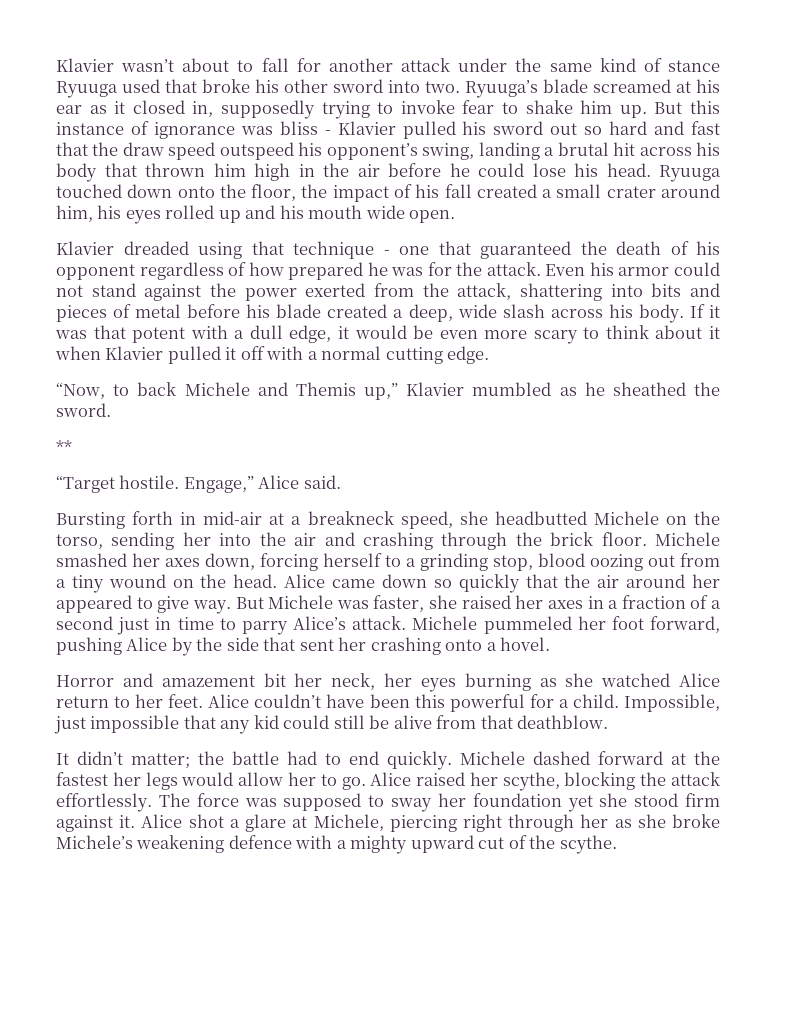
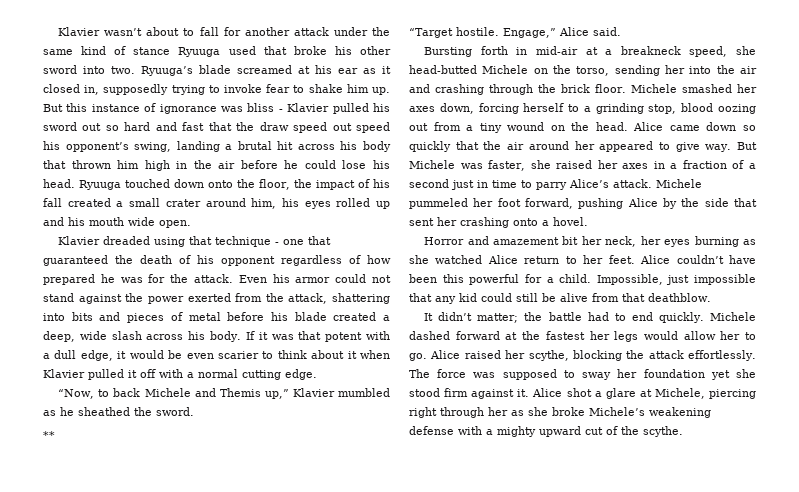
- But this instance of ignorance was bliss - Klavier pulled his sword out so hard and fast that the draw speed outspeed his opponent’s swing, landing a brutal hit across his body that thrown him high in the air before he could lose his head.
+ But this instance of ignorance was bliss - Klavier pulled his sword out so hard and fast that the draw speed out speed his opponent’s swing, landing a brutal hit across his body that thrown him high in the air before he could lose his head.
- If it was that potent with a dull edge, it would be even more scary to think about it when Klavier pulled it off with a normal cutting edge.
+ If it was that potent with a dull edge, it would be even scarier to think about it when Klavier pulled it off with a normal cutting edge.
- Bursting forth in mid-air at a breakneck speed, she headbutted Michele on the torso, sending her into the air and crashing through the brick floor.
+ Bursting forth in mid-air at a breakneck speed, she head-butted Michele on the torso, sending her into the air and crashing through the brick floor.
- Alice shot a glare at Michele, piercing right through her as she broke Michele’s weakening defence with a mighty upward cut of the scythe.
+ Alice shot a glare at Michele, piercing right through her as she broke Michele’s weakening defense with a mighty upward cut of the scythe.

